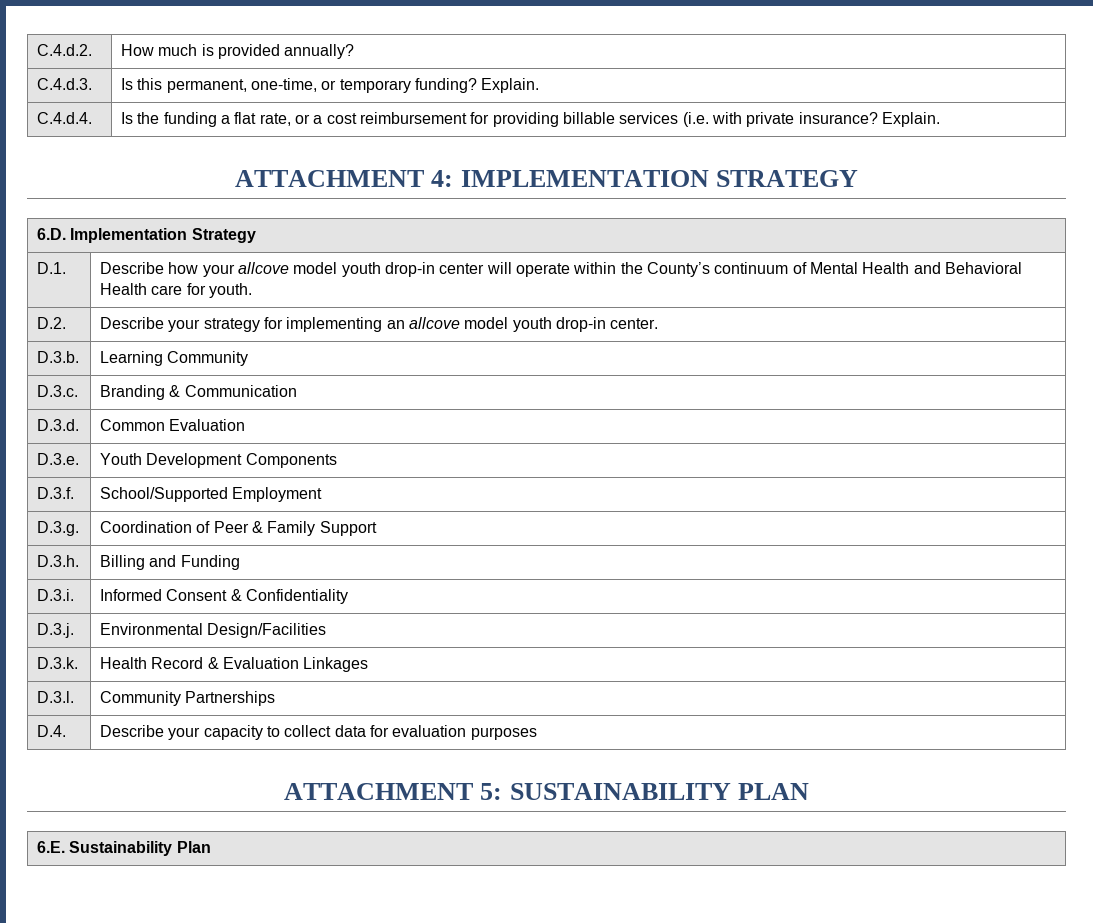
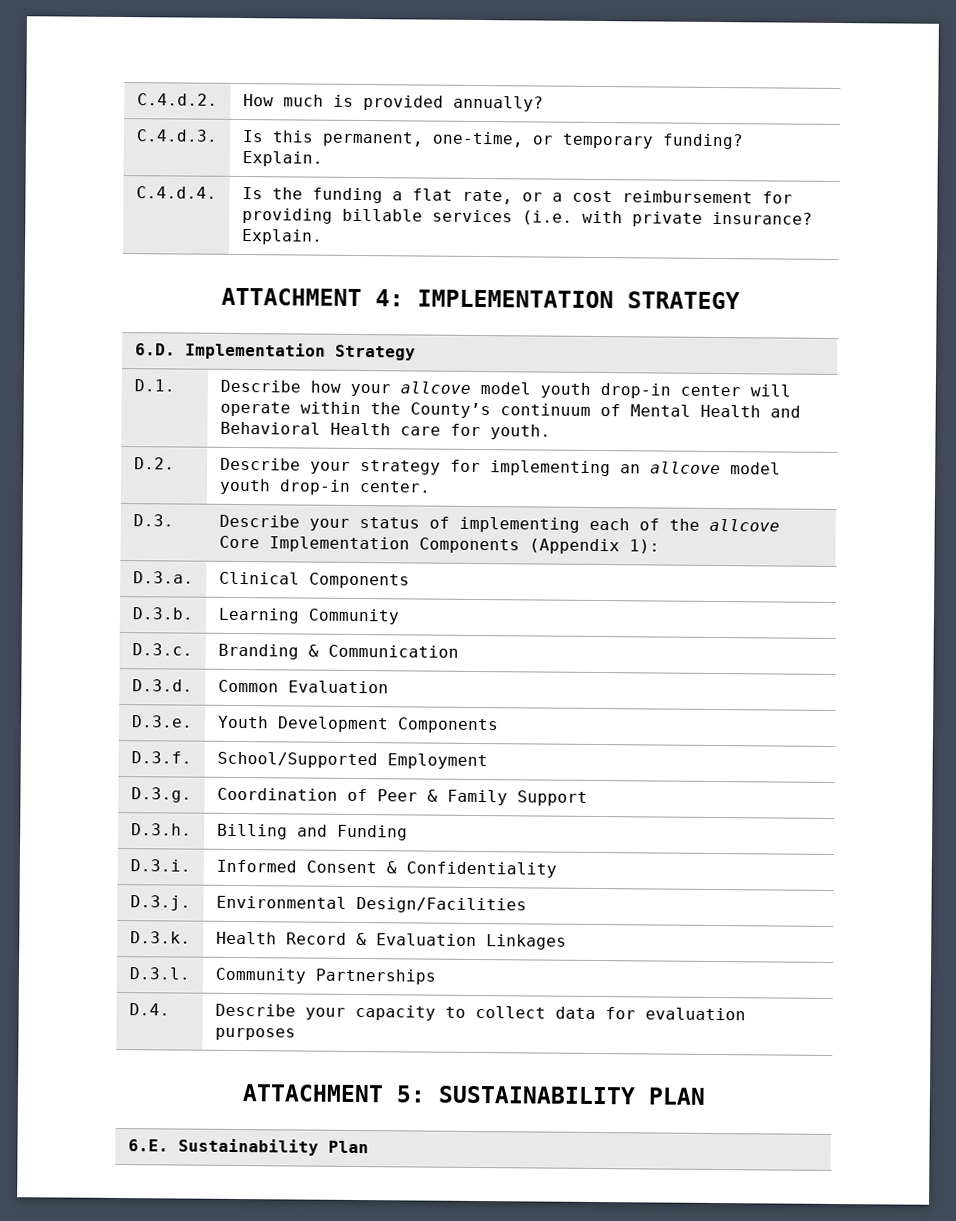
+ D.3. | Describe your status of implementing each of the allcove Core Implementation Components (Appendix 1):
+ D.3.a. | Clinical Components

